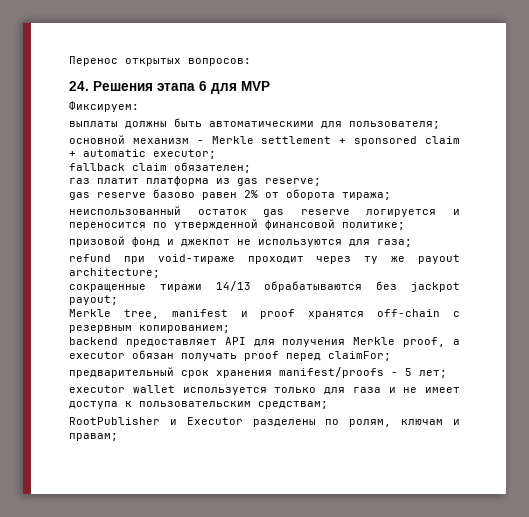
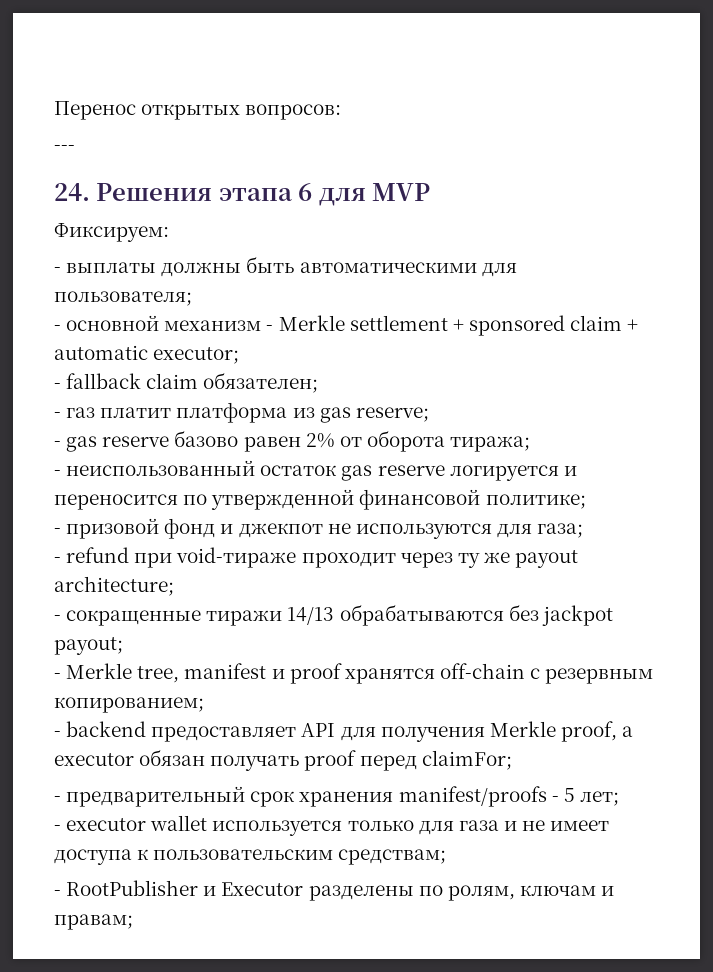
+ ---
- выплаты должны быть автоматическими для пользователя;
+ - выплаты должны быть автоматическими для пользователя;
- основной механизм - Merkle settlement + sponsored claim + automatic executor;
+ - основной механизм - Merkle settlement + sponsored claim + automatic executor;
- fallback claim обязателен;
+ - fallback claim обязателен;
- газ платит платформа из gas reserve;
+ - газ платит платформа из gas reserve;
- gas reserve базово равен 2% от оборота тиража;
+ - gas reserve базово равен 2% от оборота тиража;
- неиспользованный остаток gas reserve логируется и переносится по утвержденной финансовой политике;
+ - неиспользованный остаток gas reserve логируется и переносится по утвержденной финансовой политике;
- призовой фонд и джекпот не используются для газа;
+ - призовой фонд и джекпот не используются для газа;
- refund при void-тираже проходит через ту же payout architecture;
+ - refund при void-тираже проходит через ту же payout architecture;
- сокращенные тиражи 14/13 обрабатываются без jackpot payout;
+ - сокращенные тиражи 14/13 обрабатываются без jackpot payout;
- Merkle tree, manifest и proof хранятся off-chain с резервным копированием;
+ - Merkle tree, manifest и proof хранятся off-chain с резервным копированием;
- backend предоставляет API для получения Merkle proof, а executor обязан получать proof перед claimFor;
+ - backend предоставляет API для получения Merkle proof, а executor обязан получать proof перед claimFor;
- предварительный срок хранения manifest/proofs - 5 лет;
+ - предварительный срок хранения manifest/proofs - 5 лет;
- executor wallet используется только для газа и не имеет доступа к пользовательским средствам;
+ - executor wallet используется только для газа и не имеет доступа к пользовательским средствам;
- RootPublisher и Executor разделены по ролям, ключам и правам;
+ - RootPublisher и Executor разделены по ролям, ключам и правам;

